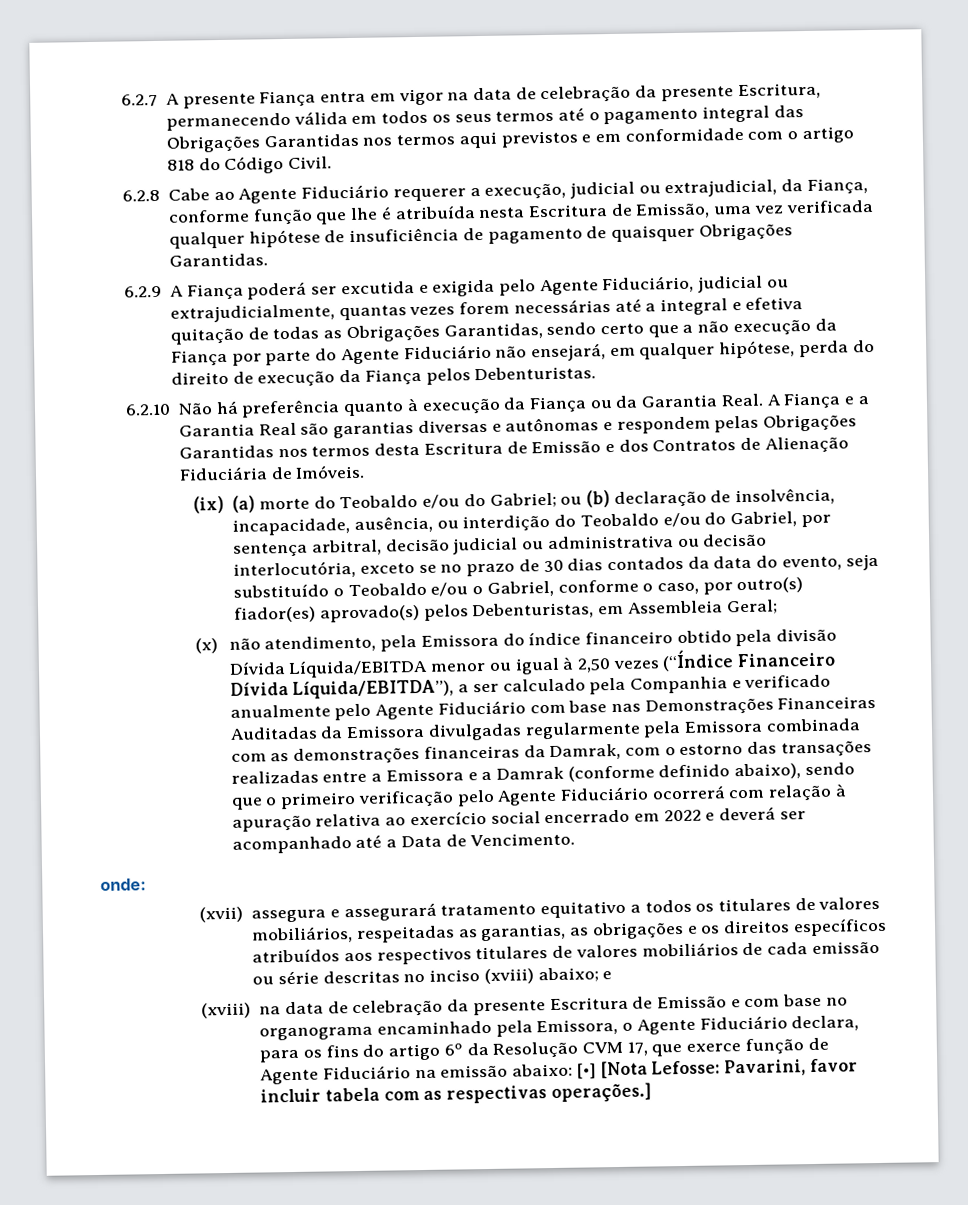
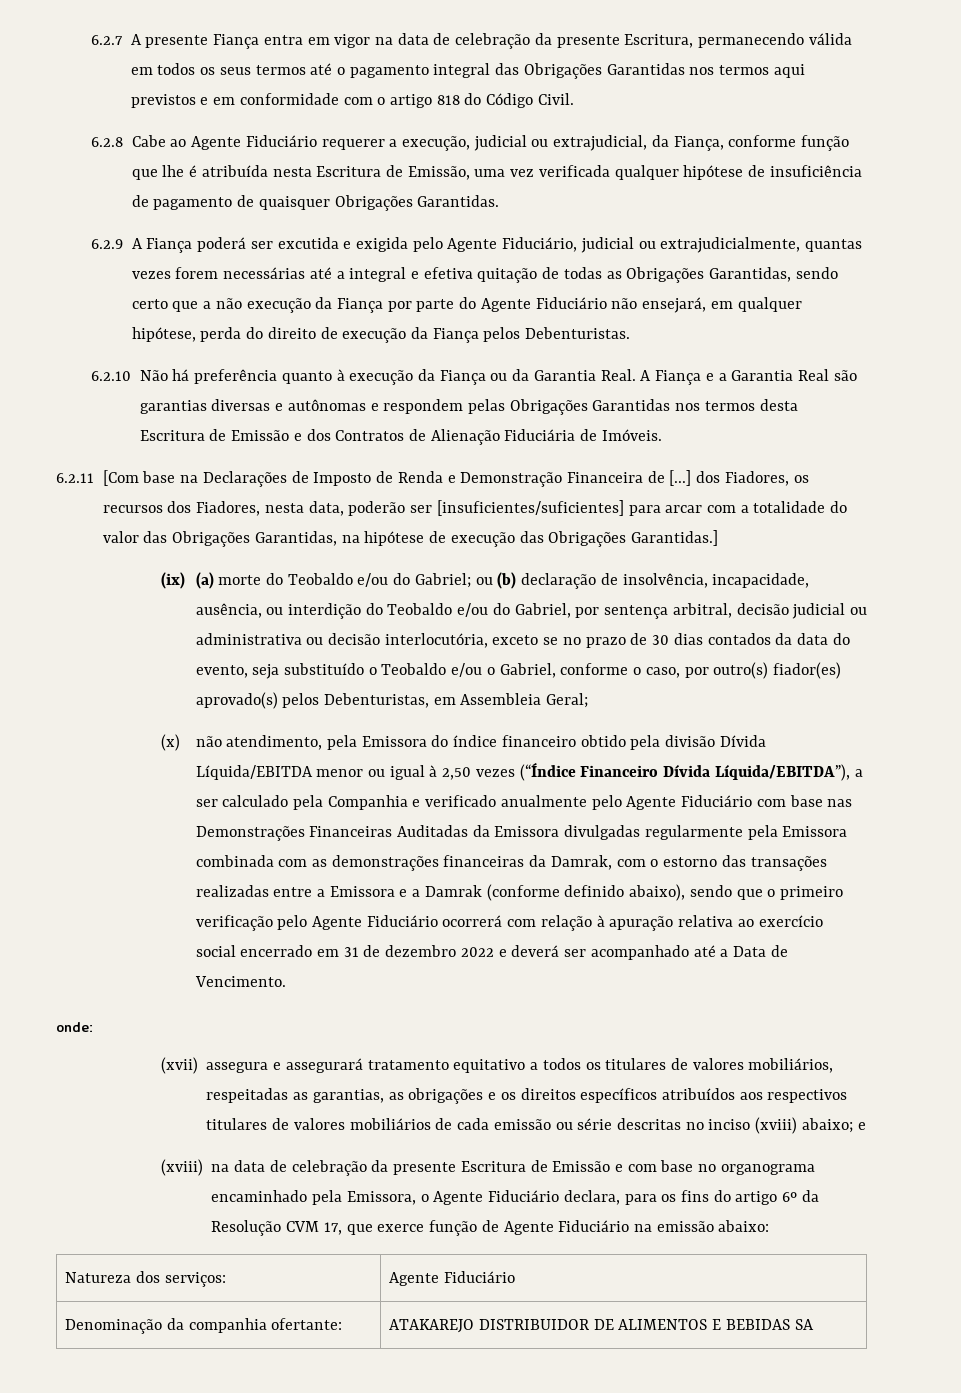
+ 6.2.11 [Com base na Declarações de Imposto de Renda e Demonstração Financeira de [...] dos Fiadores, os recursos dos Fiadores, nesta data, poderão ser [insuficientes/suficientes] para arcar com a totalidade do valor das Obrigações Garantidas, na hipótese de execução das Obrigações Garantidas.]
- (x) não atendimento, pela Emissora do índice financeiro obtido pela divisão Dívida Líquida/EBITDA menor ou igual à 2,50 vezes (“Índice Financeiro Dívida Líquida/EBITDA”), a ser calculado pela Companhia e verificado anualmente pelo Agente Fiduciário com base nas Demonstrações Financeiras Auditadas da Emissora divulgadas regularmente pela Emissora combinada com as demonstrações financeiras da Damrak, com o estorno das transações realizadas entre a Emissora e a Damrak (conforme definido abaixo), sendo que o primeiro verificação pelo Agente Fiduciário ocorrerá com relação à apuração relativa ao exercício social encerrado em 2022 e deverá ser acompanhado até a Data de Vencimento.
+ (x) não atendimento, pela Emissora do índice financeiro obtido pela divisão Dívida Líquida/EBITDA menor ou igual à 2,50 vezes (“Índice Financeiro Dívida Líquida/EBITDA”), a ser calculado pela Companhia e verificado anualmente pelo Agente Fiduciário com base nas Demonstrações Financeiras Auditadas da Emissora divulgadas regularmente pela Emissora combinada com as demonstrações financeiras da Damrak, com o estorno das transações realizadas entre a Emissora e a Damrak (conforme definido abaixo), sendo que o primeiro verificação pelo Agente Fiduciário ocorrerá com relação à apuração relativa ao exercício social encerrado em 31 de dezembro 2022 e deverá ser acompanhado até a Data de Vencimento.
- (xviii) na data de celebração da presente Escritura de Emissão e com base no organograma encaminhado pela Emissora, o Agente Fiduciário declara, para os fins do artigo 6º da Resolução CVM 17, que exerce função de Agente Fiduciário na emissão abaixo: [•] [Nota Lefosse: Pavarini, favor incluir tabela com as respectivas operações.]
+ (xviii) na data de celebração da presente Escritura de Emissão e com base no organograma encaminhado pela Emissora, o Agente Fiduciário declara, para os fins do artigo 6º da Resolução CVM 17, que exerce função de Agente Fiduciário na emissão abaixo:
+ Natureza dos serviços: | Agente Fiduciário
+ Denominação da companhia ofertante: | ATAKAREJO DISTRIBUIDOR DE ALIMENTOS E BEBIDAS SA

